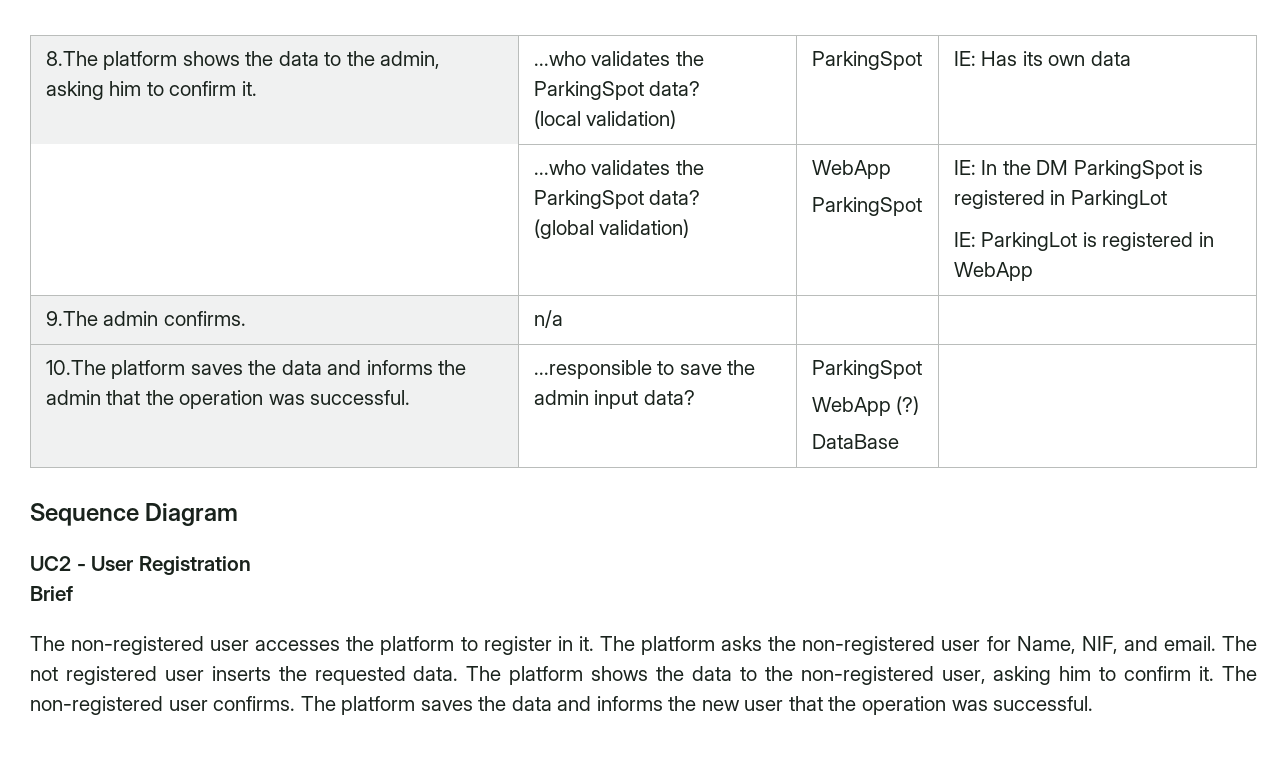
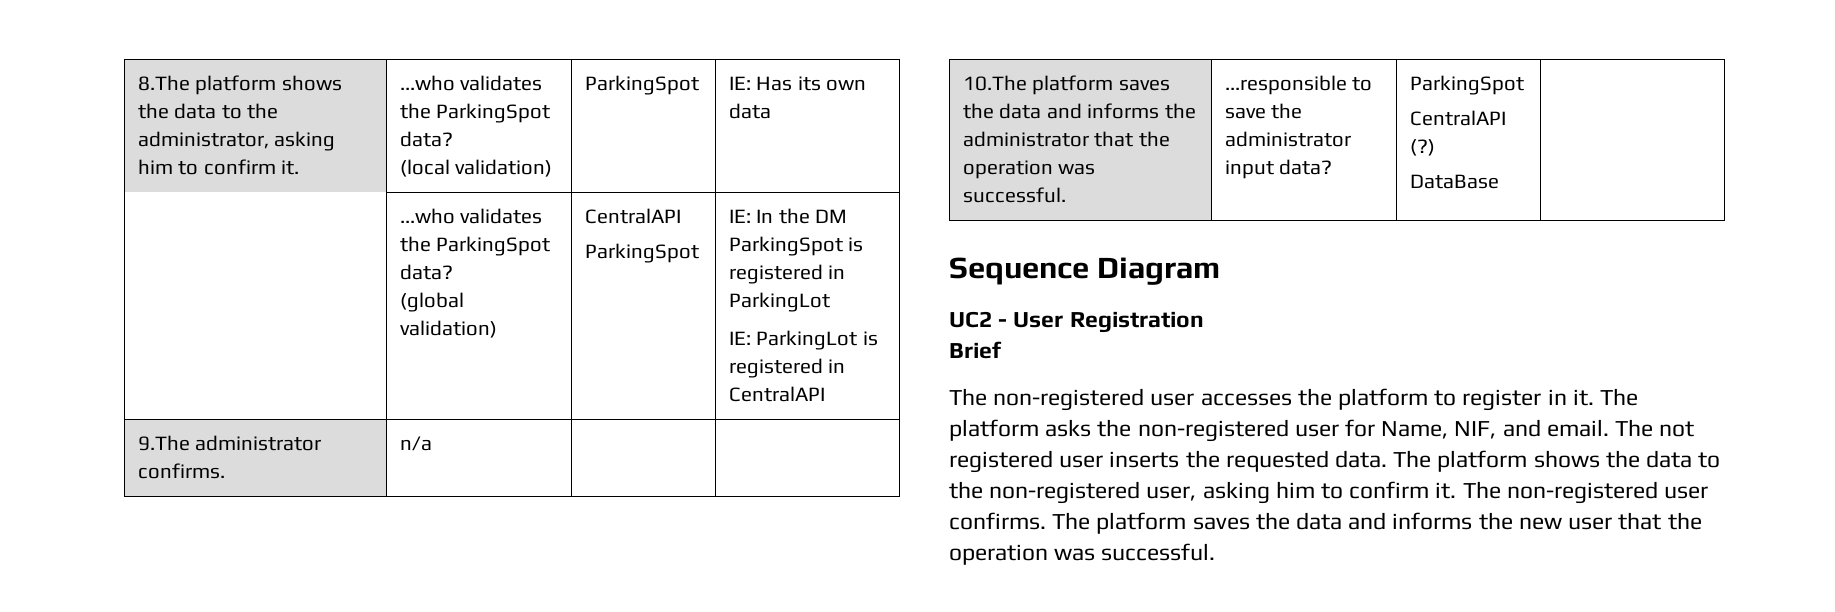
- 8.The platform shows the data to the admin, asking him to confirm it. | ...who validates the ParkingSpot data?
+ 8.The platform shows the data to the administrator, asking him to confirm it. | ...who validates the ParkingSpot data?
  (local validation) | ParkingSpot | IE: Has its own data
  | ...who validates the ParkingSpot data?
- (global validation) | WebApp
+ (global validation) | CentralAPI
  ParkingSpot | IE: In the DM ParkingSpot is registered in ParkingLot
- IE: ParkingLot is registered in WebApp
+ IE: ParkingLot is registered in CentralAPI
- 9.The admin confirms. | n/a | |
+ 9.The administrator confirms. | n/a | |
- 10.The platform saves the data and informs the admin that the operation was successful. | ...responsible to save the admin input data? | ParkingSpot
- WebApp (?)
+ 10.The platform saves the data and informs the administrator that the operation was successful. | ...responsible to save the administrator input data? | ParkingSpot
+ CentralAPI (?)

